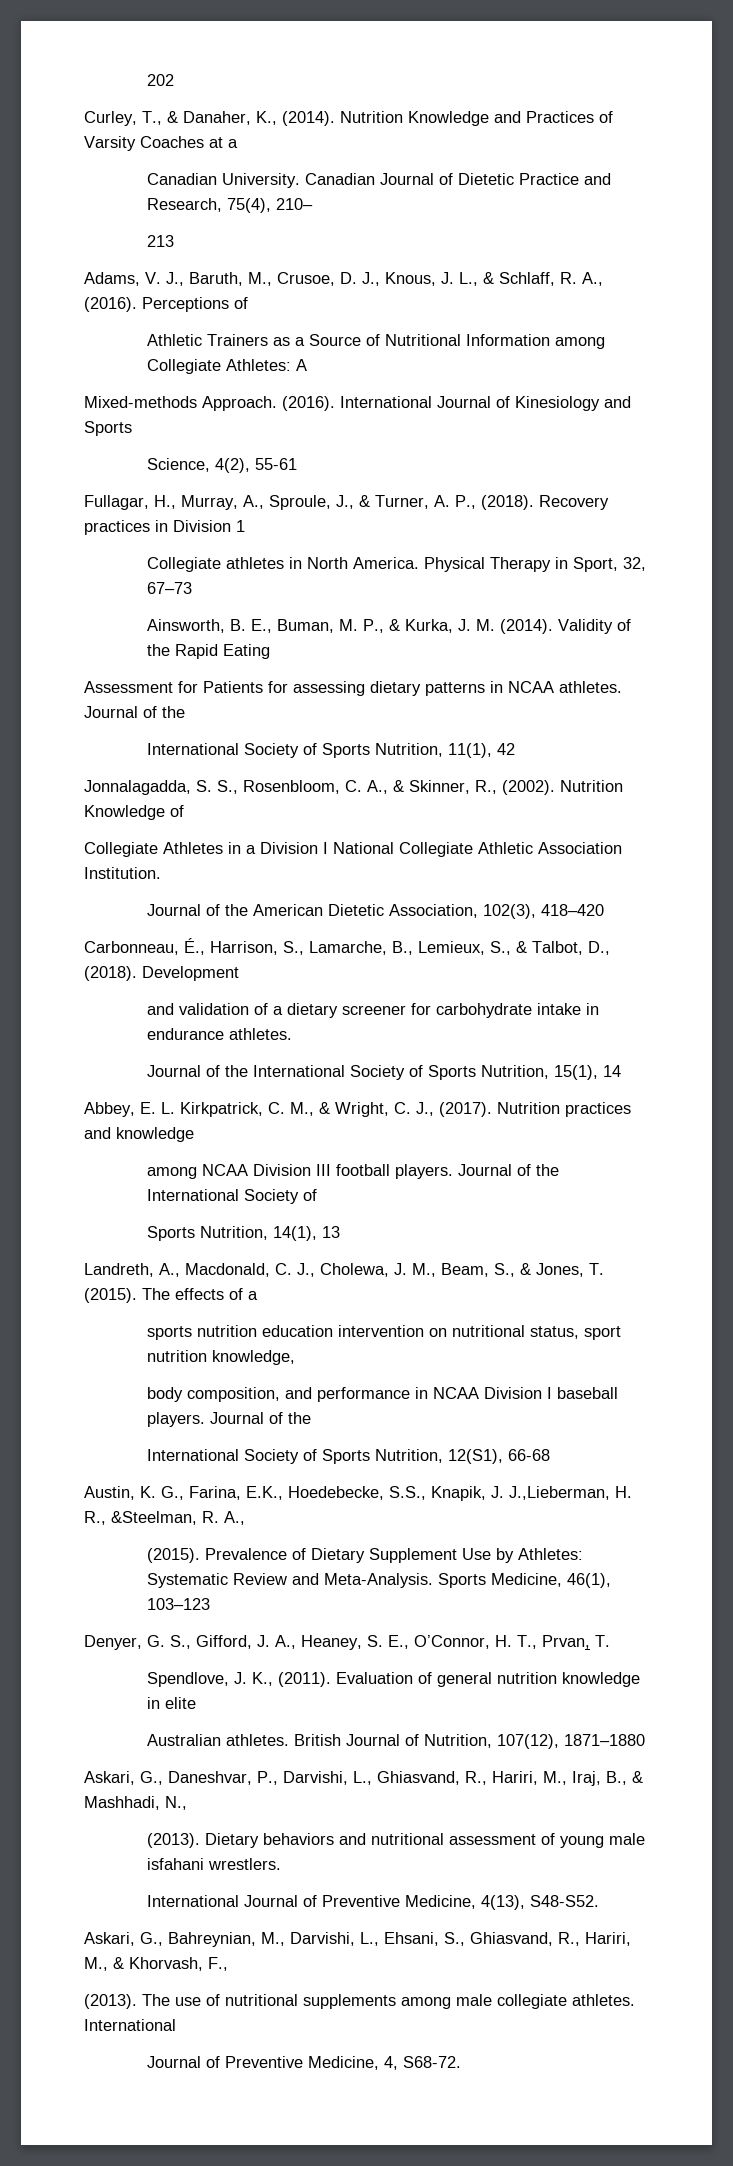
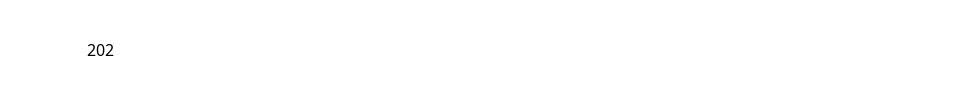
- Curley, T., & Danaher, K., (2014). Nutrition Knowledge and Practices of Varsity Coaches at a
- Canadian University. Canadian Journal of Dietetic Practice and Research, 75(4), 210–
- 213
- Adams, V. J., Baruth, M., Crusoe, D. J., Knous, J. L., & Schlaff, R. A., (2016). Perceptions of
- Athletic Trainers as a Source of Nutritional Information among Collegiate Athletes: A
- Mixed-methods Approach. (2016). International Journal of Kinesiology and Sports
- Science, 4(2), 55-61
- Fullagar, H., Murray, A., Sproule, J., & Turner, A. P., (2018). Recovery practices in Division 1
- Collegiate athletes in North America. Physical Therapy in Sport, 32, 67–73
- Ainsworth, B. E., Buman, M. P., & Kurka, J. M. (2014). Validity of the Rapid Eating
- Assessment for Patients for assessing dietary patterns in NCAA athletes. Journal of the
- International Society of Sports Nutrition, 11(1), 42
- Jonnalagadda, S. S., Rosenbloom, C. A., & Skinner, R., (2002). Nutrition Knowledge of
- Collegiate Athletes in a Division I National Collegiate Athletic Association Institution.
- Journal of the American Dietetic Association, 102(3), 418–420
- Carbonneau, É., Harrison, S., Lamarche, B., Lemieux, S., & Talbot, D., (2018). Development
- and validation of a dietary screener for carbohydrate intake in endurance athletes.
- Journal of the International Society of Sports Nutrition, 15(1), 14
- Abbey, E. L. Kirkpatrick, C. M., & Wright, C. J., (2017). Nutrition practices and knowledge
- among NCAA Division III football players. Journal of the International Society of
- Sports Nutrition, 14(1), 13
- Landreth, A., Macdonald, C. J., Cholewa, J. M., Beam, S., & Jones, T. (2015). The effects of a
- sports nutrition education intervention on nutritional status, sport nutrition knowledge,
- body composition, and performance in NCAA Division I baseball players. Journal of the
- International Society of Sports Nutrition, 12(S1), 66-68
- Austin, K. G., Farina, E.K., Hoedebecke, S.S., Knapik, J. J.,Lieberman, H. R., &Steelman, R. A.,
- (2015). Prevalence of Dietary Supplement Use by Athletes: Systematic Review and Meta-Analysis. Sports Medicine, 46(1), 103–123
- Denyer, G. S., Gifford, J. A., Heaney, S. E., O’Connor, H. T., Prvan, T.
- Spendlove, J. K., (2011). Evaluation of general nutrition knowledge in elite
- Australian athletes. British Journal of Nutrition, 107(12), 1871–1880
- Askari, G., Daneshvar, P., Darvishi, L., Ghiasvand, R., Hariri, M., Iraj, B., & Mashhadi, N.,
- (2013). Dietary behaviors and nutritional assessment of young male isfahani wrestlers.
- International Journal of Preventive Medicine, 4(13), S48-S52.
- Askari, G., Bahreynian, M., Darvishi, L., Ehsani, S., Ghiasvand, R., Hariri, M., & Khorvash, F.,
- (2013). The use of nutritional supplements among male collegiate athletes. International
- Journal of Preventive Medicine, 4, S68-72.

